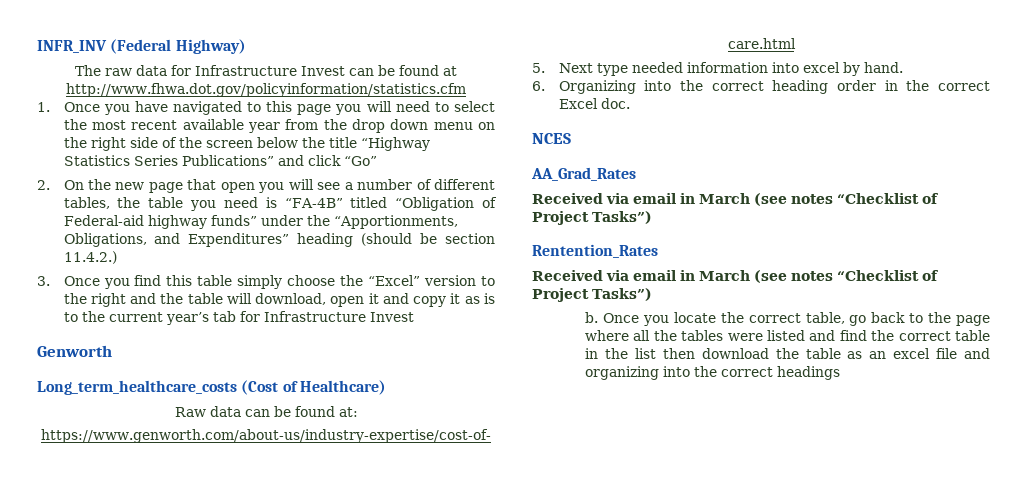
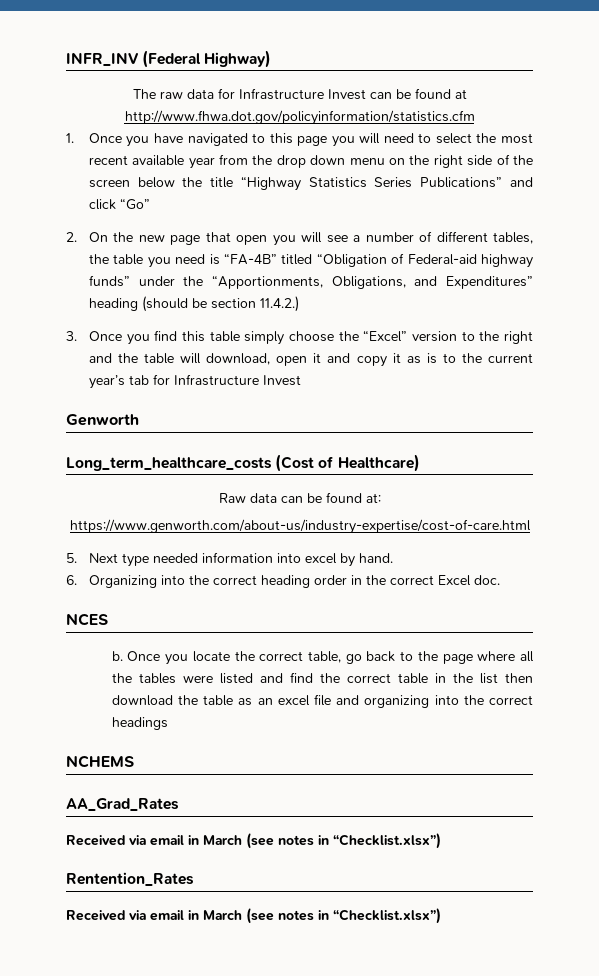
- AA_Grad_Rates
- Received via email in March (see notes “Checklist of Project Tasks”)
- Rentention_Rates
- Received via email in March (see notes “Checklist of Project Tasks”)
+ NCHEMS
+ AA_Grad_Rates
+ Received via email in March (see notes in “Checklist.xlsx”)
+ Rentention_Rates
+ Received via email in March (see notes in “Checklist.xlsx”)

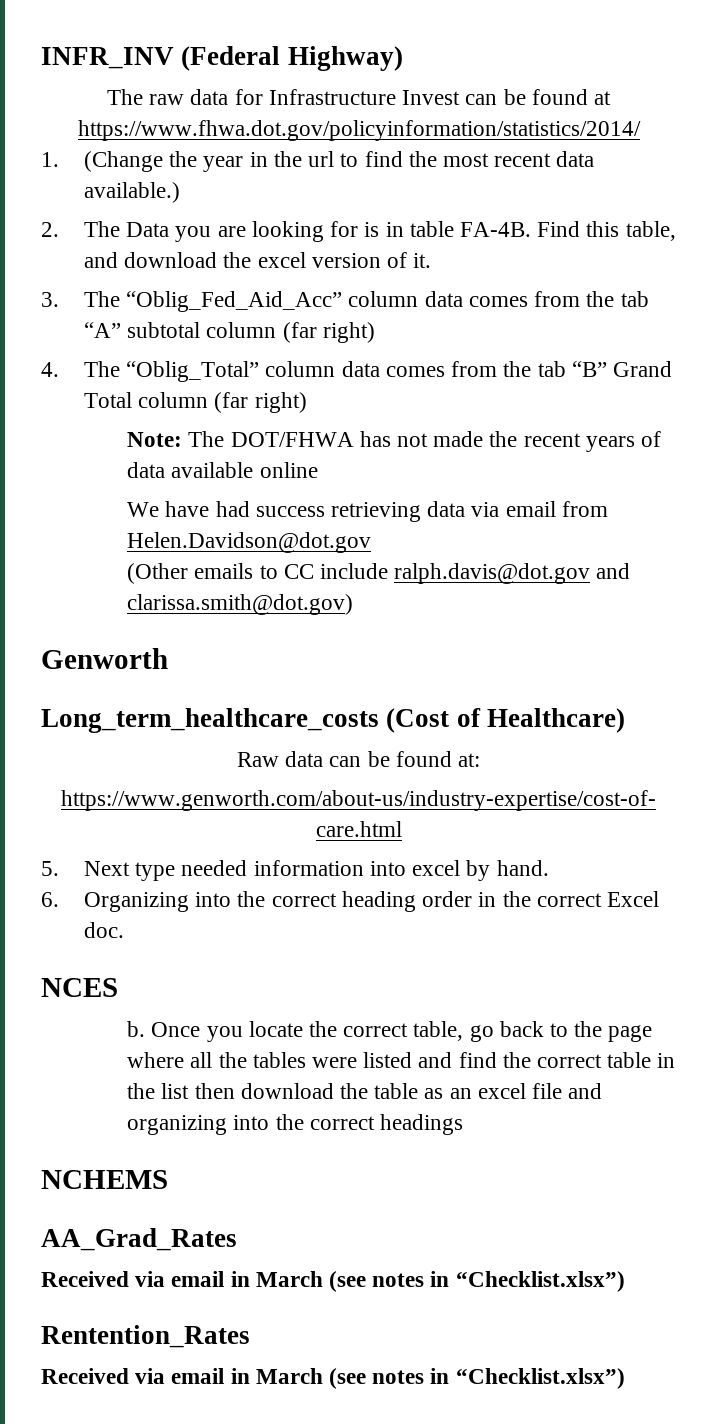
- The raw data for Infrastructure Invest can be found at http://www.fhwa.dot.gov/policyinformation/statistics.cfm
+ The raw data for Infrastructure Invest can be found at https://www.fhwa.dot.gov/policyinformation/statistics/2014/
- 1. Once you have navigated to this page you will need to select the most recent available year from the drop down menu on the right side of the screen below the title “Highway Statistics Series Publications” and click “Go”
- 2. On the new page that open you will see a number of different tables, the table you need is “FA-4B” titled “Obligation of Federal-aid highway funds” under the “Apportionments, Obligations, and Expenditures” heading (should be section 11.4.2.)
- 3. Once you find this table simply choose the “Excel” version to the right and the table will download, open it and copy it as is to the current year’s tab for Infrastructure Invest
+ 1. (Change the year in the url to find the most recent data available.)
+ 2. The Data you are looking for is in table FA-4B. Find this table, and download the excel version of it.
+ 3. The “Oblig_Fed_Aid_Acc” column data comes from the tab “A” subtotal column (far right)
+ 4. The “Oblig_Total” column data comes from the tab “B” Grand Total column (far right)
+ Note: The DOT/FHWA has not made the recent years of data available online
+ We have had success retrieving data via email from Helen.Davidson@dot.gov
+ (Other emails to CC include ralph.davis@dot.gov and clarissa.smith@dot.gov)

